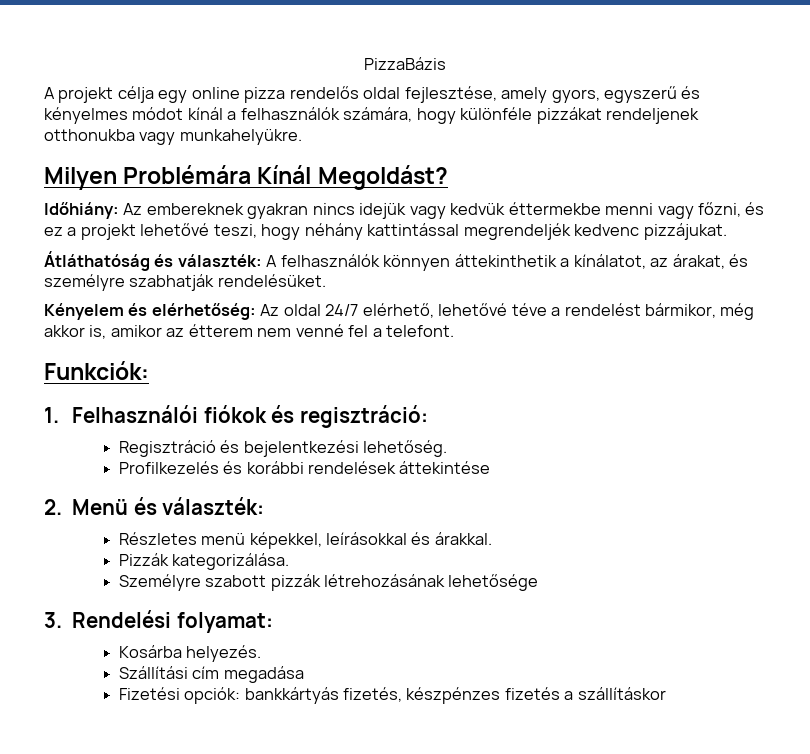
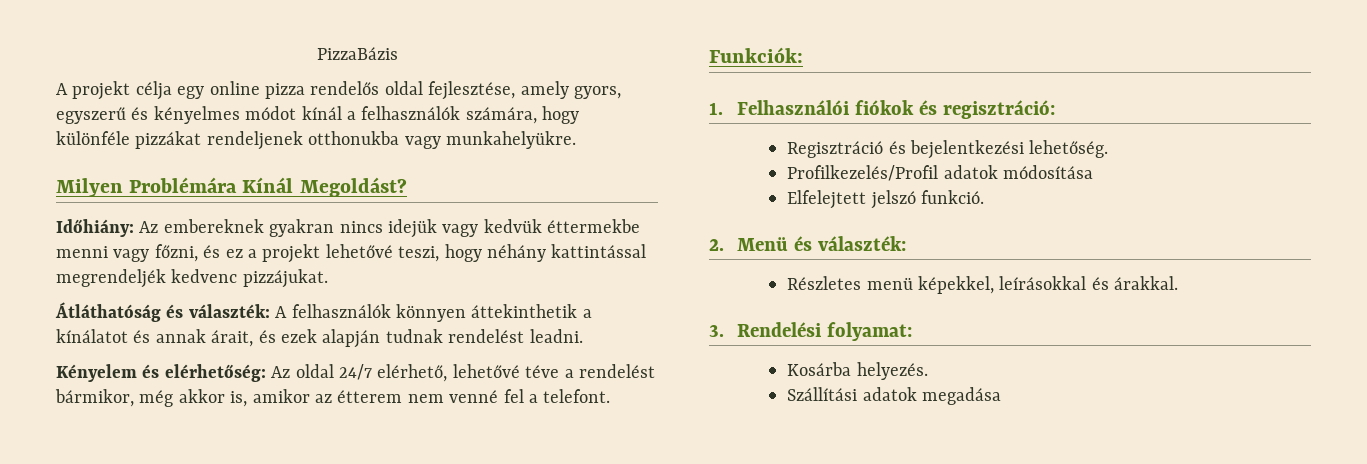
- Átláthatóság és választék: A felhasználók könnyen áttekinthetik a kínálatot, az árakat, és személyre szabhatják rendelésüket.
+ Átláthatóság és választék: A felhasználók könnyen áttekinthetik a kínálatot és annak árait, és ezek alapján tudnak rendelést leadni.
- Profilkezelés és korábbi rendelések áttekintése
+ Profilkezelés/Profil adatok módosítása
+ Elfelejtett jelszó funkció.
- Pizzák kategorizálása.
- Személyre szabott pizzák létrehozásának lehetősége
- Szállítási cím megadása
+ Szállítási adatok megadása
- Fizetési opciók: bankkártyás fizetés, készpénzes fizetés a szállításkor

